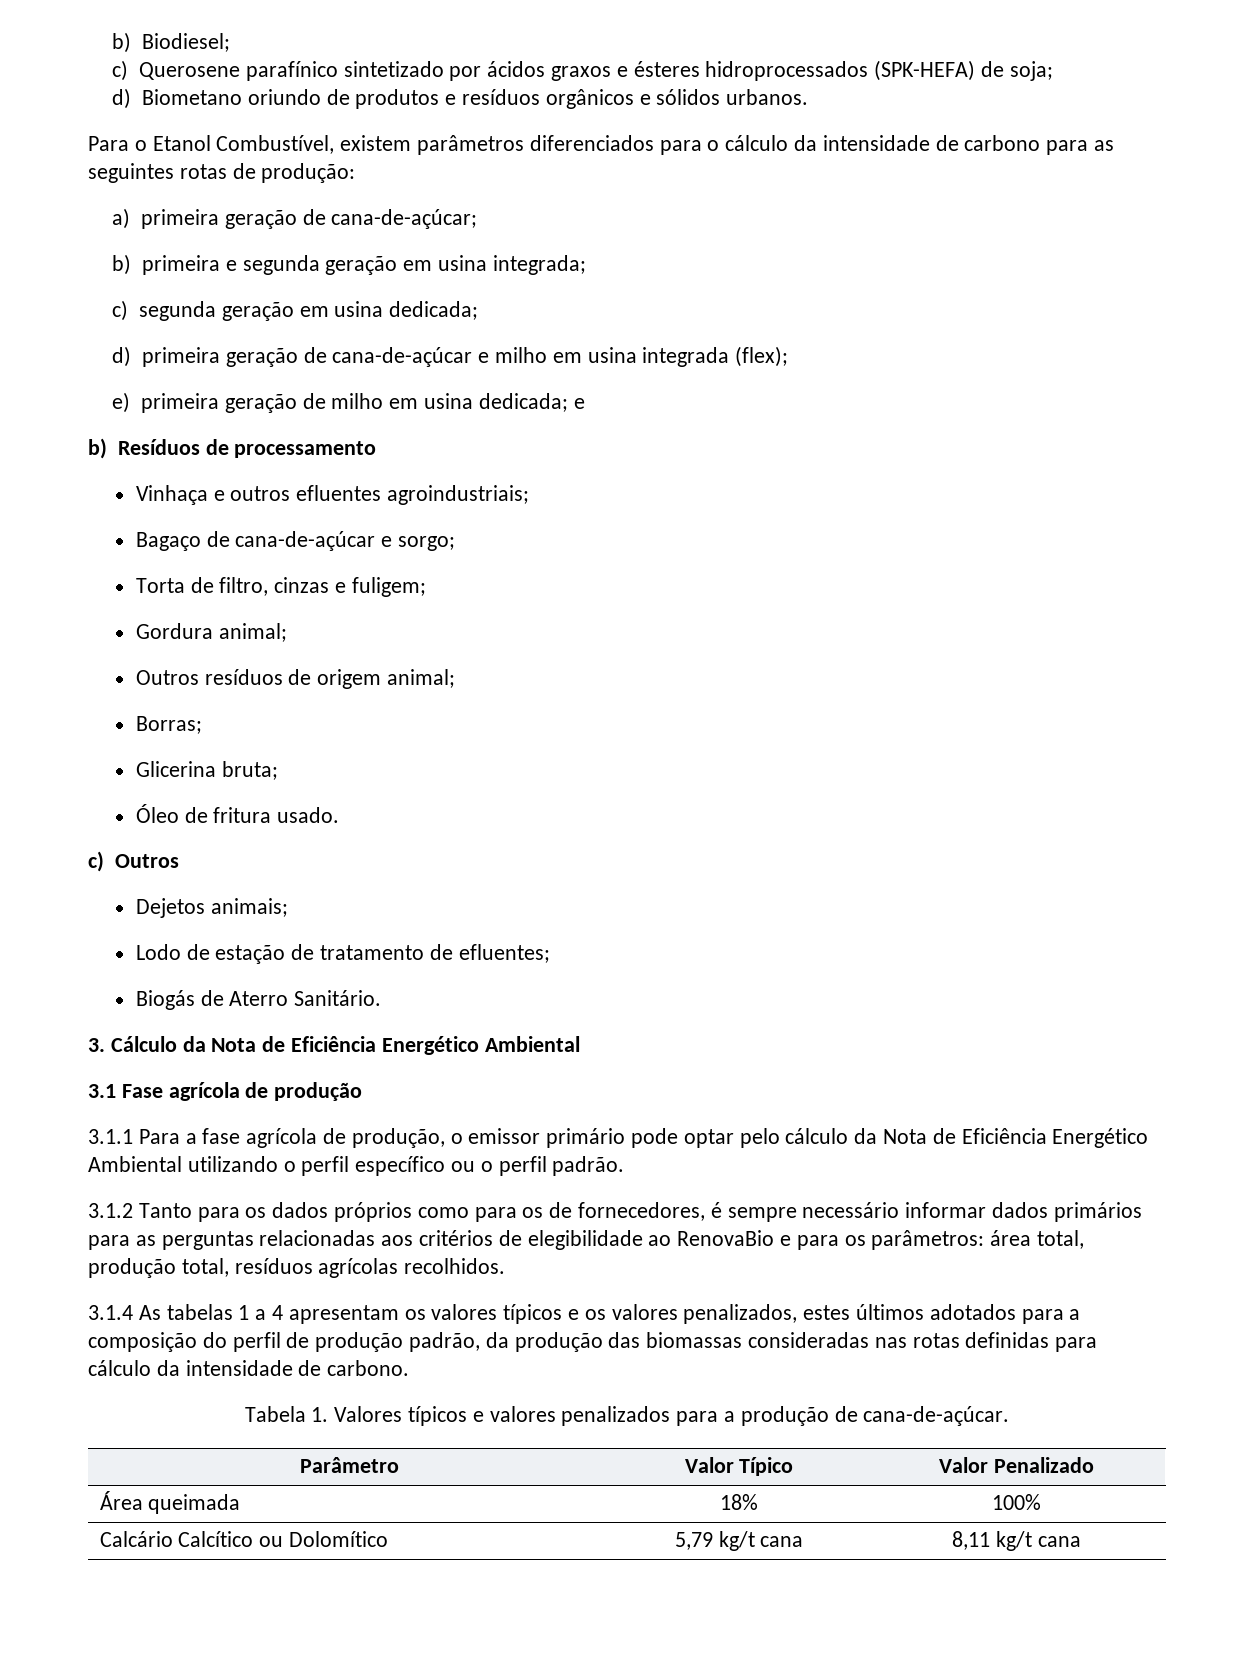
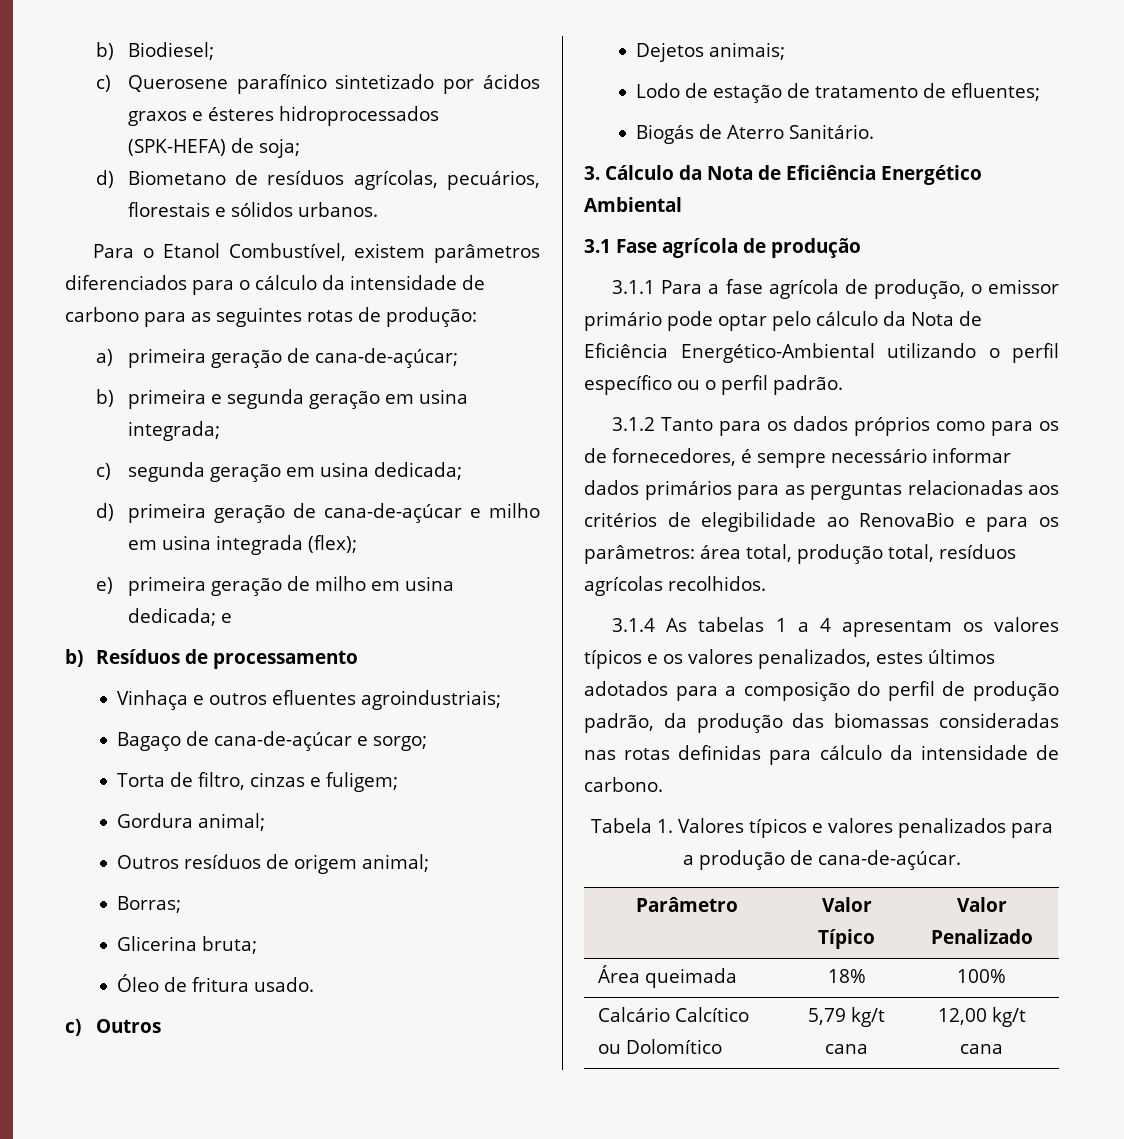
- d) Biometano oriundo de produtos e resíduos orgânicos e sólidos urbanos.
+ d) Biometano de resíduos agrícolas, pecuários, florestais e sólidos urbanos.
- 3.1.1 Para a fase agrícola de produção, o emissor primário pode optar pelo cálculo da Nota de Eficiência Energético Ambiental utilizando o perfil específico ou o perfil padrão.
+ 3.1.1 Para a fase agrícola de produção, o emissor primário pode optar pelo cálculo da Nota de Eficiência Energético-Ambiental utilizando o perfil específico ou o perfil padrão.
- Calcário Calcítico ou Dolomítico | 5,79 kg/t cana | 8,11 kg/t cana
+ Calcário Calcítico ou Dolomítico | 5,79 kg/t cana | 12,00 kg/t cana

